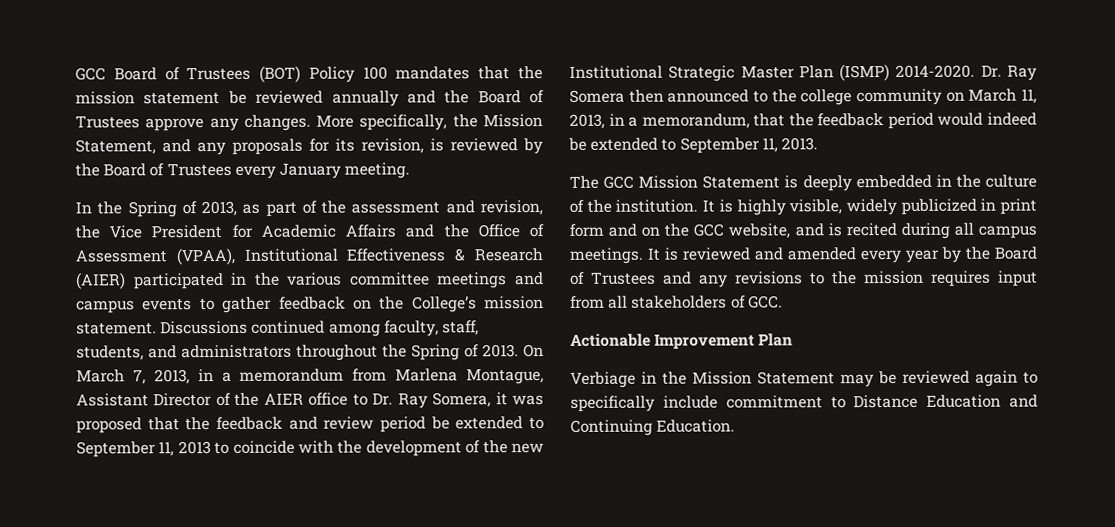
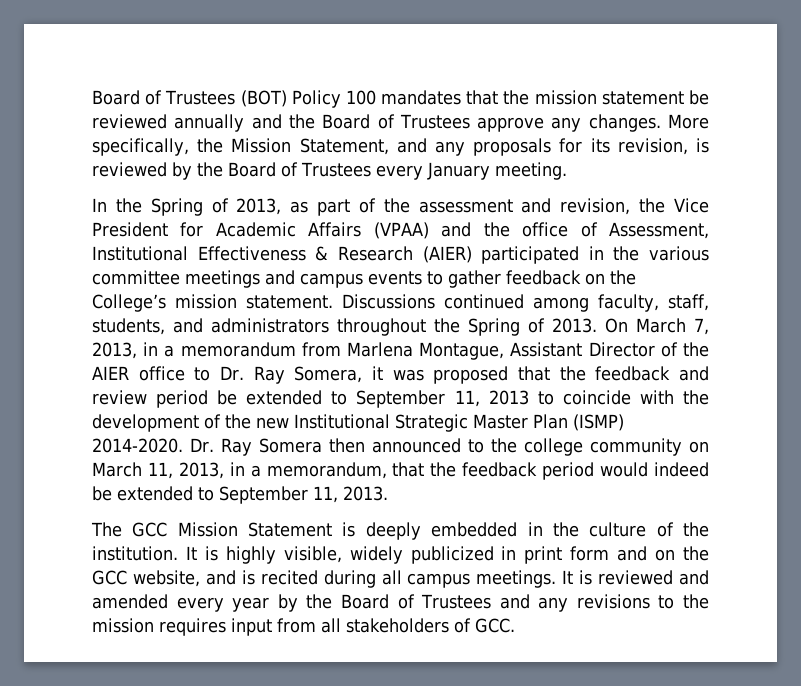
- GCC Board of Trustees (BOT) Policy 100 mandates that the mission statement be reviewed annually and the Board of Trustees approve any changes.
+ Board of Trustees (BOT) Policy 100 mandates that the mission statement be reviewed annually and the Board of Trustees approve any changes.
- In the Spring of 2013, as part of the assessment and revision, the Vice President for Academic Affairs and the Office of Assessment (VPAA), Institutional Effectiveness & Research (AIER) participated in the various committee meetings and campus events to gather feedback on the College’s mission statement.
+ In the Spring of 2013, as part of the assessment and revision, the Vice President for Academic Affairs (VPAA) and the office of Assessment, Institutional Effectiveness & Research (AIER) participated in the various committee meetings and campus events to gather feedback on the College’s mission statement.
- Actionable Improvement Plan
- Verbiage in the Mission Statement may be reviewed again to specifically include commitment to Distance Education and Continuing Education.

